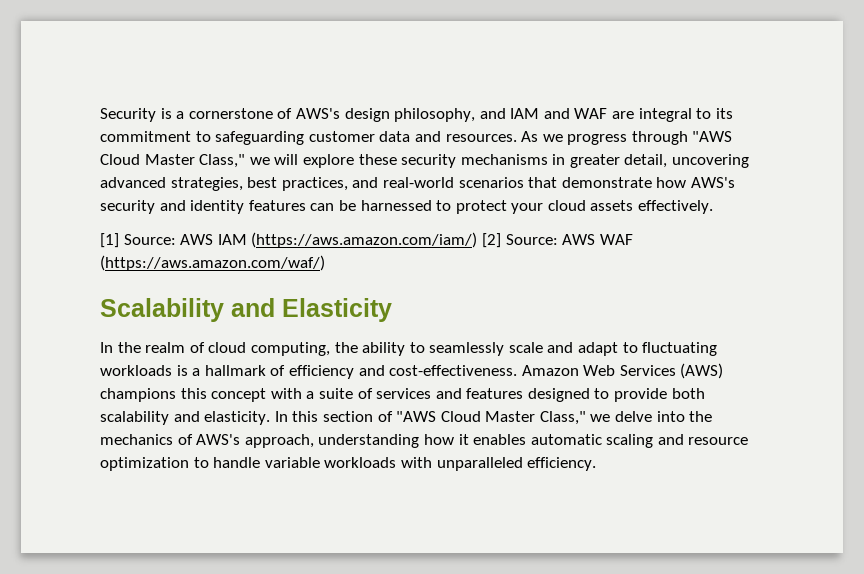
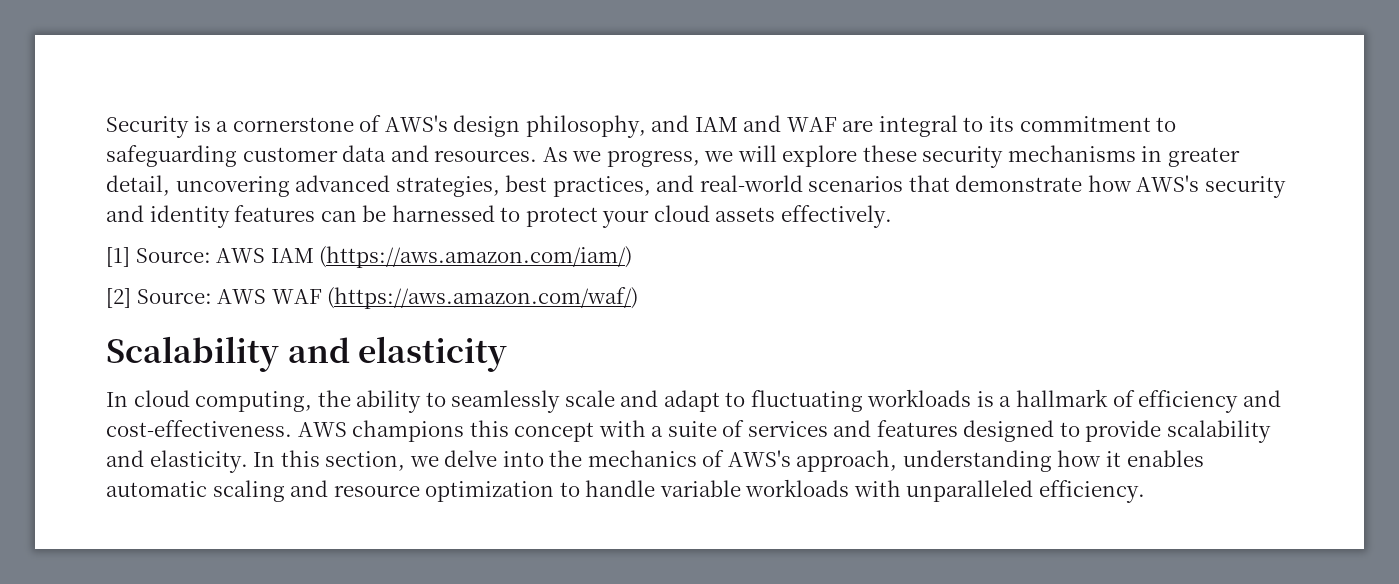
- As we progress through "AWS Cloud Master Class," we will explore these security mechanisms in greater detail, uncovering advanced strategies, best practices, and real-world scenarios that demonstrate how AWS's security and identity features can be harnessed to protect your cloud assets effectively.
+ As we progress, we will explore these security mechanisms in greater detail, uncovering advanced strategies, best practices, and real-world scenarios that demonstrate how AWS's security and identity features can be harnessed to protect your cloud assets effectively.
- [1] Source: AWS IAM (https://aws.amazon.com/iam/) [2] Source: AWS WAF (https://aws.amazon.com/waf/)
+ [1] Source: AWS IAM (https://aws.amazon.com/iam/)
+ [2] Source: AWS WAF (https://aws.amazon.com/waf/)
- Scalability and Elasticity
- In the realm of cloud computing, the ability to seamlessly scale and adapt to fluctuating workloads is a hallmark of efficiency and cost-effectiveness.
+ Scalability and elasticity
+ In cloud computing, the ability to seamlessly scale and adapt to fluctuating workloads is a hallmark of efficiency and cost-effectiveness.
- Amazon Web Services (AWS) champions this concept with a suite of services and features designed to provide both scalability and elasticity.
+ AWS champions this concept with a suite of services and features designed to provide scalability and elasticity.
- In this section of "AWS Cloud Master Class," we delve into the mechanics of AWS's approach, understanding how it enables automatic scaling and resource optimization to handle variable workloads with unparalleled efficiency.
+ In this section, we delve into the mechanics of AWS's approach, understanding how it enables automatic scaling and resource optimization to handle variable workloads with unparalleled efficiency.

